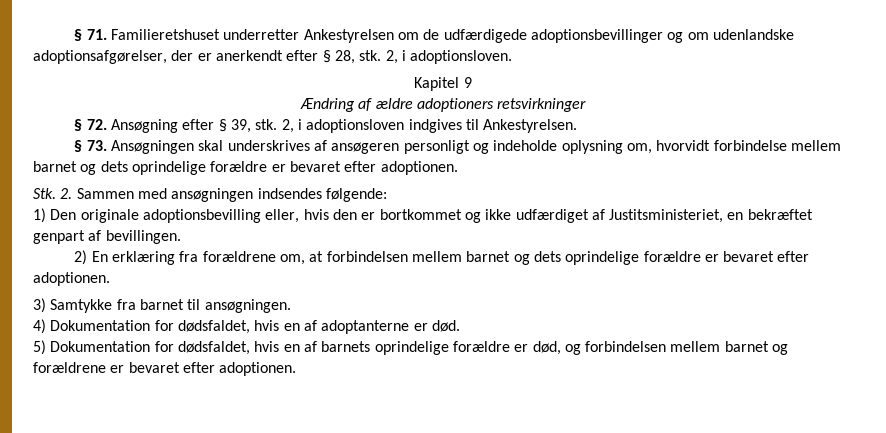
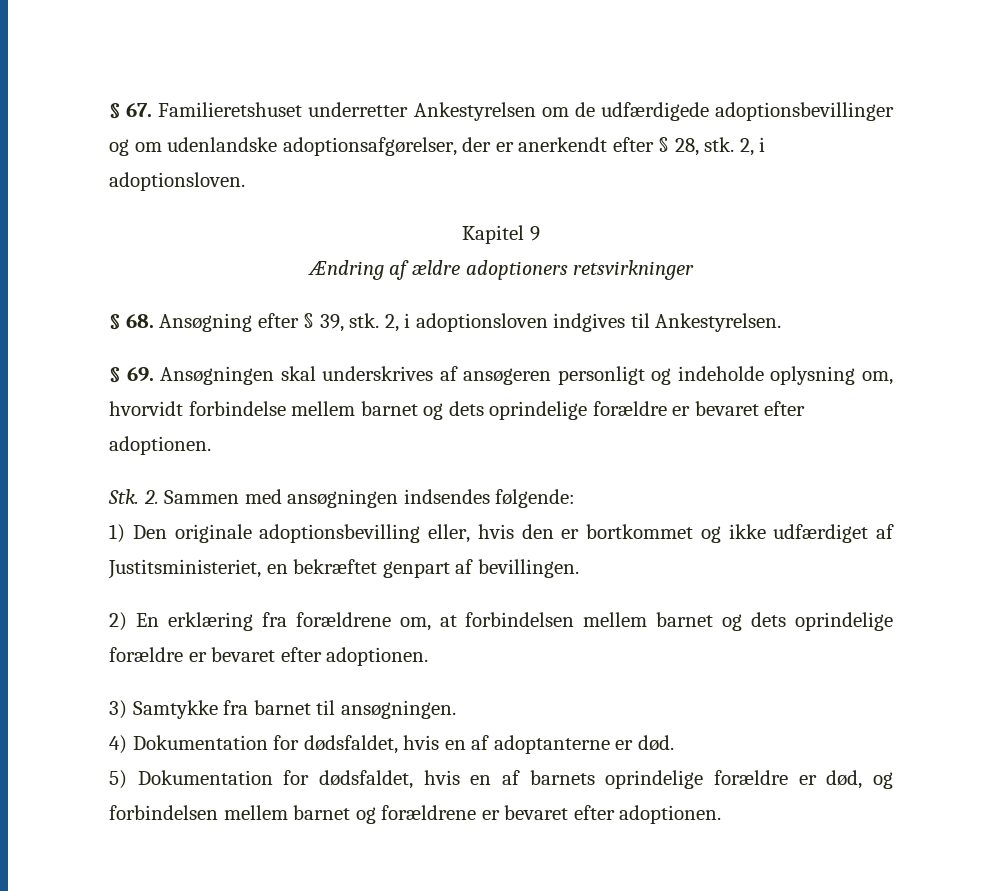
- § 71. Familieretshuset underretter Ankestyrelsen om de udfærdigede adoptionsbevillinger og om udenlandske adoptionsafgørelser, der er anerkendt efter § 28, stk.
+ § 67. Familieretshuset underretter Ankestyrelsen om de udfærdigede adoptionsbevillinger og om udenlandske adoptionsafgørelser, der er anerkendt efter § 28, stk.
- § 72. Ansøgning efter § 39, stk.
+ § 68. Ansøgning efter § 39, stk.
- § 73. Ansøgningen skal underskrives af ansøgeren personligt og indeholde oplysning om, hvorvidt forbindelse mellem barnet og dets oprindelige forældre er bevaret efter adoptionen.
+ § 69. Ansøgningen skal underskrives af ansøgeren personligt og indeholde oplysning om, hvorvidt forbindelse mellem barnet og dets oprindelige forældre er bevaret efter adoptionen.

